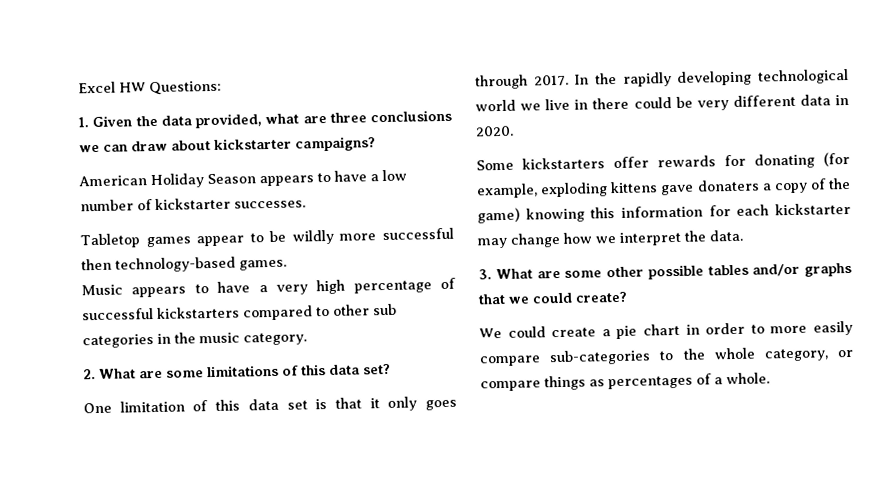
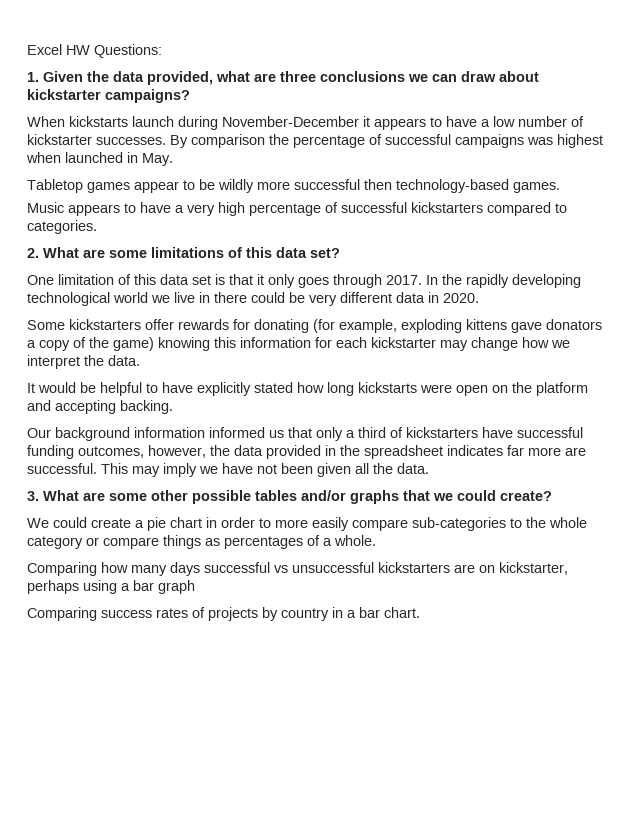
- American Holiday Season appears to have a low number of kickstarter successes.
+ When kickstarts launch during November-December it appears to have a low number of kickstarter successes. By comparison the percentage of successful campaigns was highest when launched in May.
- Music appears to have a very high percentage of successful kickstarters compared to other sub categories in the music category.
+ Music appears to have a very high percentage of successful kickstarters compared to categories.
- Some kickstarters offer rewards for donating (for example, exploding kittens gave donaters a copy of the game) knowing this information for each kickstarter may change how we interpret the data.
+ Some kickstarters offer rewards for donating (for example, exploding kittens gave donators a copy of the game) knowing this information for each kickstarter may change how we interpret the data.
+ It would be helpful to have explicitly stated how long kickstarts were open on the platform and accepting backing.
+ Our background information informed us that only a third of kickstarters have successful funding outcomes, however, the data provided in the spreadsheet indicates far more are successful. This may imply we have not been given all the data.
- We could create a pie chart in order to more easily compare sub-categories to the whole category, or compare things as percentages of a whole.
+ We could create a pie chart in order to more easily compare sub-categories to the whole category or compare things as percentages of a whole.
+ Comparing how many days successful vs unsuccessful kickstarters are on kickstarter, perhaps using a bar graph
+ Comparing success rates of projects by country in a bar chart.

